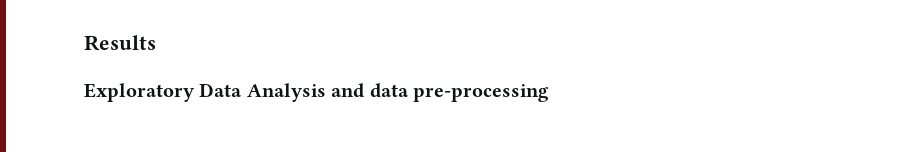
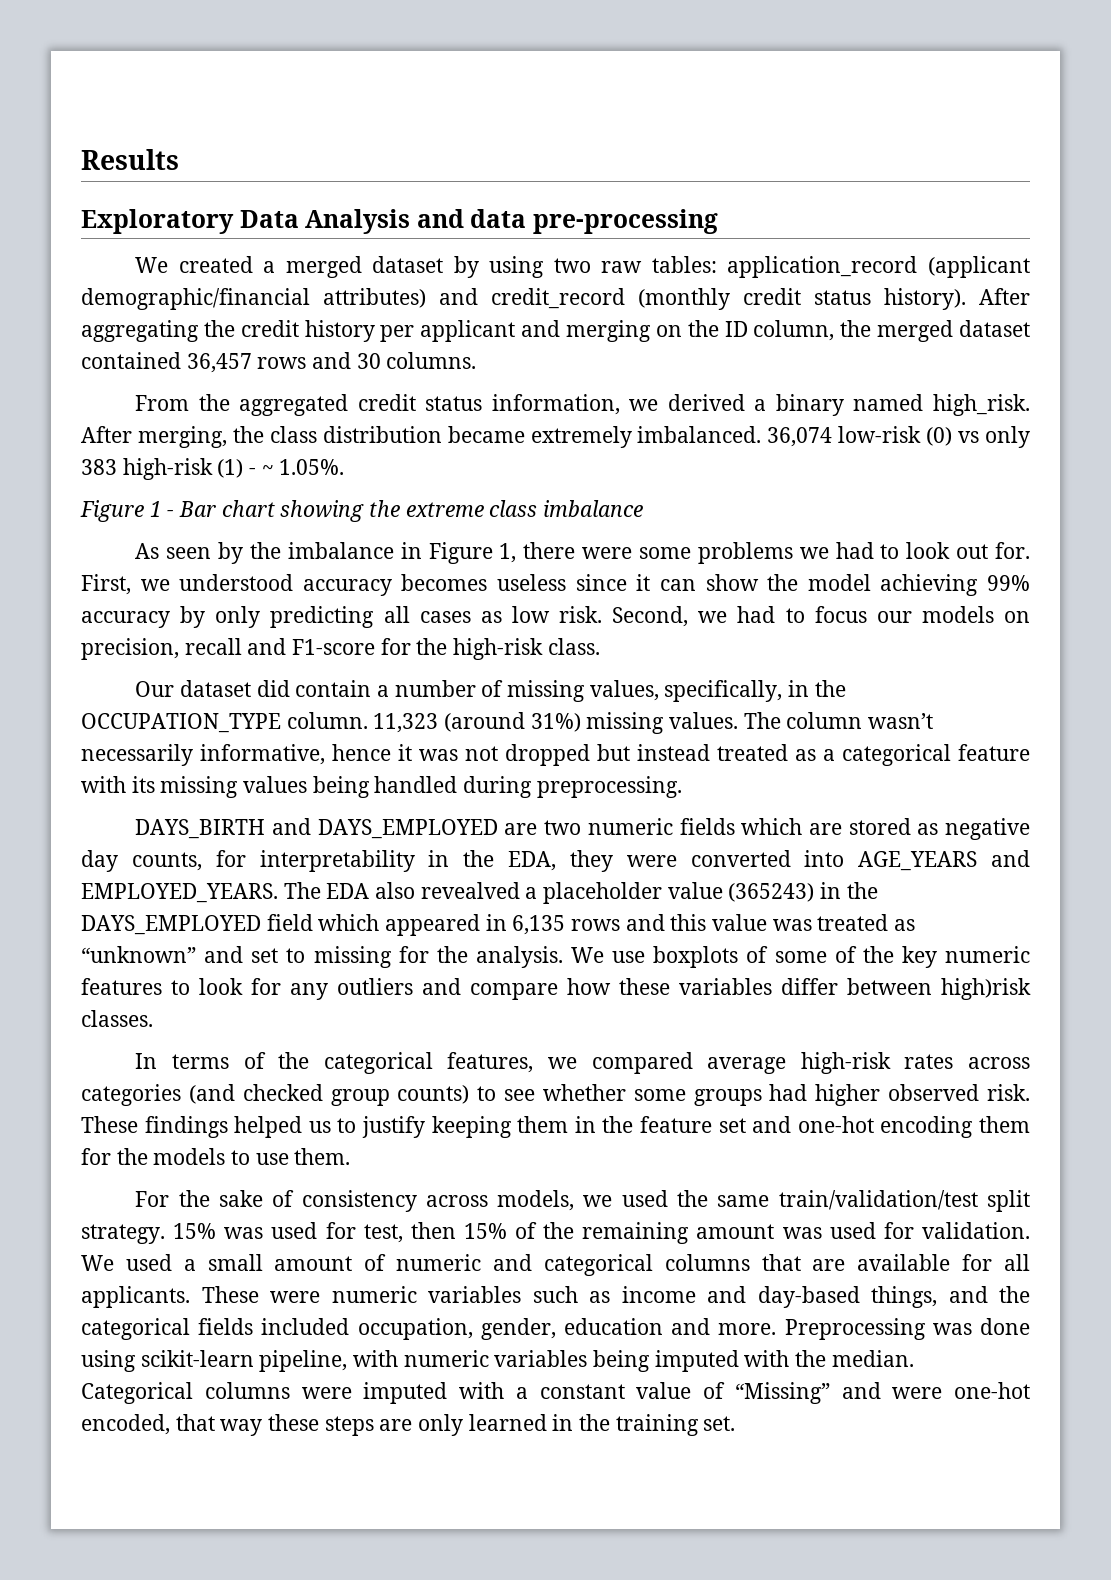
+ We created a merged dataset by using two raw tables: application_record (applicant demographic/financial attributes) and credit_record (monthly credit status history). After aggregating the credit history per applicant and merging on the ID column, the merged dataset contained 36,457 rows and 30 columns.
+ From the aggregated credit status information, we derived a binary named high_risk. After merging, the class distribution became extremely imbalanced. 36,074 low-risk (0) vs only 383 high-risk (1) - ~ 1.05%.
+ Figure 1 - Bar chart showing the extreme class imbalance
+ As seen by the imbalance in Figure 1, there were some problems we had to look out for. First, we understood accuracy becomes useless since it can show the model achieving 99% accuracy by only predicting all cases as low risk. Second, we had to focus our models on precision, recall and F1-score for the high-risk class.
+ Our dataset did contain a number of missing values, specifically, in the OCCUPATION_TYPE column. 11,323 (around 31%) missing values. The column wasn’t necessarily informative, hence it was not dropped but instead treated as a categorical feature with its missing values being handled during preprocessing.
+ DAYS_BIRTH and DAYS_EMPLOYED are two numeric fields which are stored as negative day counts, for interpretability in the EDA, they were converted into AGE_YEARS and EMPLOYED_YEARS. The EDA also revealved a placeholder value (365243) in the DAYS_EMPLOYED field which appeared in 6,135 rows and this value was treated as “unknown” and set to missing for the analysis. We use boxplots of some of the key numeric features to look for any outliers and compare how these variables differ between high)risk classes.
+ In terms of the categorical features, we compared average high-risk rates across categories (and checked group counts) to see whether some groups had higher observed risk. These findings helped us to justify keeping them in the feature set and one-hot encoding them for the models to use them.
+ For the sake of consistency across models, we used the same train/validation/test split strategy. 15% was used for test, then 15% of the remaining amount was used for validation. We used a small amount of numeric and categorical columns that are available for all applicants. These were numeric variables such as income and day-based things, and the categorical fields included occupation, gender, education and more. Preprocessing was done using scikit-learn pipeline, with numeric variables being imputed with the median. Categorical columns were imputed with a constant value of “Missing” and were one-hot encoded, that way these steps are only learned in the training set.

